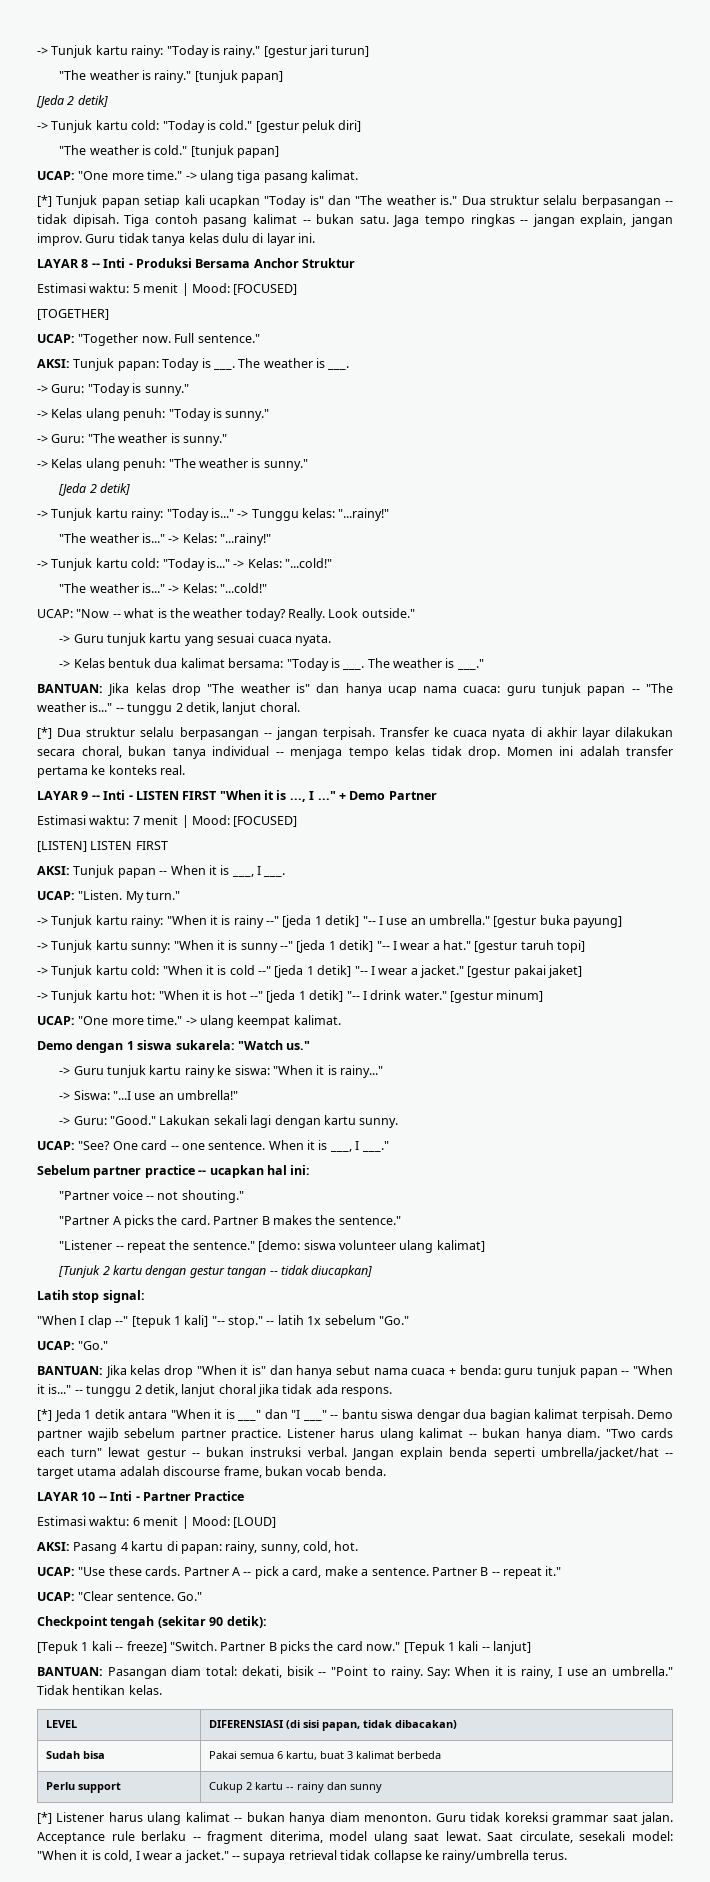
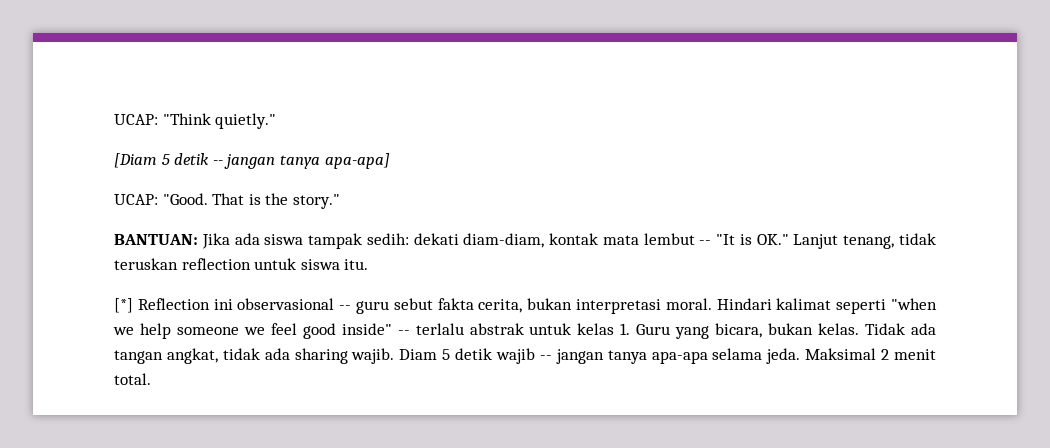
- -> Tunjuk kartu rainy: "Today is rainy." [gestur jari turun]
- "The weather is rainy." [tunjuk papan]
- [Jeda 2 detik]
- -> Tunjuk kartu cold: "Today is cold." [gestur peluk diri]
- "The weather is cold." [tunjuk papan]
- UCAP: "One more time." -> ulang tiga pasang kalimat.
- [*] Tunjuk papan setiap kali ucapkan "Today is" dan "The weather is." Dua struktur selalu berpasangan -- tidak dipisah. Tiga contoh pasang kalimat -- bukan satu. Jaga tempo ringkas -- jangan explain, jangan improv. Guru tidak tanya kelas dulu di layar ini.
- LAYAR 8 -- Inti - Produksi Bersama Anchor Struktur
- Estimasi waktu: 5 menit | Mood: [FOCUSED]
- [TOGETHER]
- UCAP: "Together now. Full sentence."
- AKSI: Tunjuk papan: Today is ___. The weather is ___.
- -> Guru: "Today is sunny."
- -> Kelas ulang penuh: "Today is sunny."
- -> Guru: "The weather is sunny."
- -> Kelas ulang penuh: "The weather is sunny."
- [Jeda 2 detik]
- -> Tunjuk kartu rainy: "Today is..." -> Tunggu kelas: "...rainy!"
- "The weather is..." -> Kelas: "...rainy!"
- -> Tunjuk kartu cold: "Today is..." -> Kelas: "...cold!"
- "The weather is..." -> Kelas: "...cold!"
- UCAP: "Now -- what is the weather today? Really. Look outside."
- -> Guru tunjuk kartu yang sesuai cuaca nyata.
- -> Kelas bentuk dua kalimat bersama: "Today is ___. The weather is ___."
- BANTUAN: Jika kelas drop "The weather is" dan hanya ucap nama cuaca: guru tunjuk papan -- "The weather is..." -- tunggu 2 detik, lanjut choral.
- [*] Dua struktur selalu berpasangan -- jangan terpisah. Transfer ke cuaca nyata di akhir layar dilakukan secara choral, bukan tanya individual -- menjaga tempo kelas tidak drop. Momen ini adalah transfer pertama ke konteks real.
- LAYAR 9 -- Inti - LISTEN FIRST "When it is ..., I ..." + Demo Partner
- Estimasi waktu: 7 menit | Mood: [FOCUSED]
- [LISTEN] LISTEN FIRST
- AKSI: Tunjuk papan -- When it is ___, I ___.
- UCAP: "Listen. My turn."
- -> Tunjuk kartu rainy: "When it is rainy --" [jeda 1 detik] "-- I use an umbrella." [gestur buka payung]
- -> Tunjuk kartu sunny: "When it is sunny --" [jeda 1 detik] "-- I wear a hat." [gestur taruh topi]
- -> Tunjuk kartu cold: "When it is cold --" [jeda 1 detik] "-- I wear a jacket." [gestur pakai jaket]
- -> Tunjuk kartu hot: "When it is hot --" [jeda 1 detik] "-- I drink water." [gestur minum]
- UCAP: "One more time." -> ulang keempat kalimat.
- Demo dengan 1 siswa sukarela: "Watch us."
- -> Guru tunjuk kartu rainy ke siswa: "When it is rainy..."
- -> Siswa: "...I use an umbrella!"
- -> Guru: "Good." Lakukan sekali lagi dengan kartu sunny.
- UCAP: "See? One card -- one sentence. When it is ___, I ___."
- Sebelum partner practice -- ucapkan hal ini:
- "Partner voice -- not shouting."
- "Partner A picks the card. Partner B makes the sentence."
- "Listener -- repeat the sentence." [demo: siswa volunteer ulang kalimat]
- [Tunjuk 2 kartu dengan gestur tangan -- tidak diucapkan]
- Latih stop signal:
- "When I clap --" [tepuk 1 kali] "-- stop." -- latih 1x sebelum "Go."
- UCAP: "Go."
- BANTUAN: Jika kelas drop "When it is" dan hanya sebut nama cuaca + benda: guru tunjuk papan -- "When it is..." -- tunggu 2 detik, lanjut choral jika tidak ada respons.
- [*] Jeda 1 detik antara "When it is ___" dan "I ___" -- bantu siswa dengar dua bagian kalimat terpisah. Demo partner wajib sebelum partner practice. Listener harus ulang kalimat -- bukan hanya diam. "Two cards each turn" lewat gestur -- bukan instruksi verbal. Jangan explain benda seperti umbrella/jacket/hat -- target utama adalah discourse frame, bukan vocab benda.
- LAYAR 10 -- Inti - Partner Practice
- Estimasi waktu: 6 menit | Mood: [LOUD]
- AKSI: Pasang 4 kartu di papan: rainy, sunny, cold, hot.
- UCAP: "Use these cards. Partner A -- pick a card, make a sentence. Partner B -- repeat it."
- UCAP: "Clear sentence. Go."
- Checkpoint tengah (sekitar 90 detik):
- [Tepuk 1 kali -- freeze] "Switch. Partner B picks the card now." [Tepuk 1 kali -- lanjut]
- BANTUAN: Pasangan diam total: dekati, bisik -- "Point to rainy. Say: When it is rainy, I use an umbrella." Tidak hentikan kelas.
- LEVEL | DIFERENSIASI (di sisi papan, tidak dibacakan)
- Sudah bisa | Pakai semua 6 kartu, buat 3 kalimat berbeda
- Perlu support | Cukup 2 kartu -- rainy dan sunny
- [*] Listener harus ulang kalimat -- bukan hanya diam menonton. Guru tidak koreksi grammar saat jalan. Acceptance rule berlaku -- fragment diterima, model ulang saat lewat. Saat circulate, sesekali model: "When it is cold, I wear a jacket." -- supaya retrieval tidak collapse ke rainy/umbrella terus.
+ UCAP: "Think quietly."
+ [Diam 5 detik -- jangan tanya apa-apa]
+ UCAP: "Good. That is the story."
+ BANTUAN: Jika ada siswa tampak sedih: dekati diam-diam, kontak mata lembut -- "It is OK." Lanjut tenang, tidak teruskan reflection untuk siswa itu.
+ [*] Reflection ini observasional -- guru sebut fakta cerita, bukan interpretasi moral. Hindari kalimat seperti "when we help someone we feel good inside" -- terlalu abstrak untuk kelas 1. Guru yang bicara, bukan kelas. Tidak ada tangan angkat, tidak ada sharing wajib. Diam 5 detik wajib -- jangan tanya apa-apa selama jeda. Maksimal 2 menit total.

